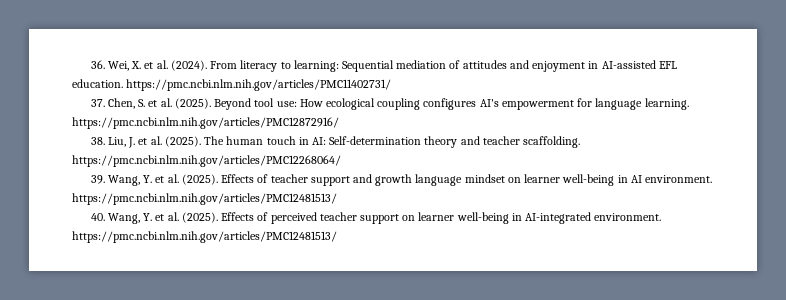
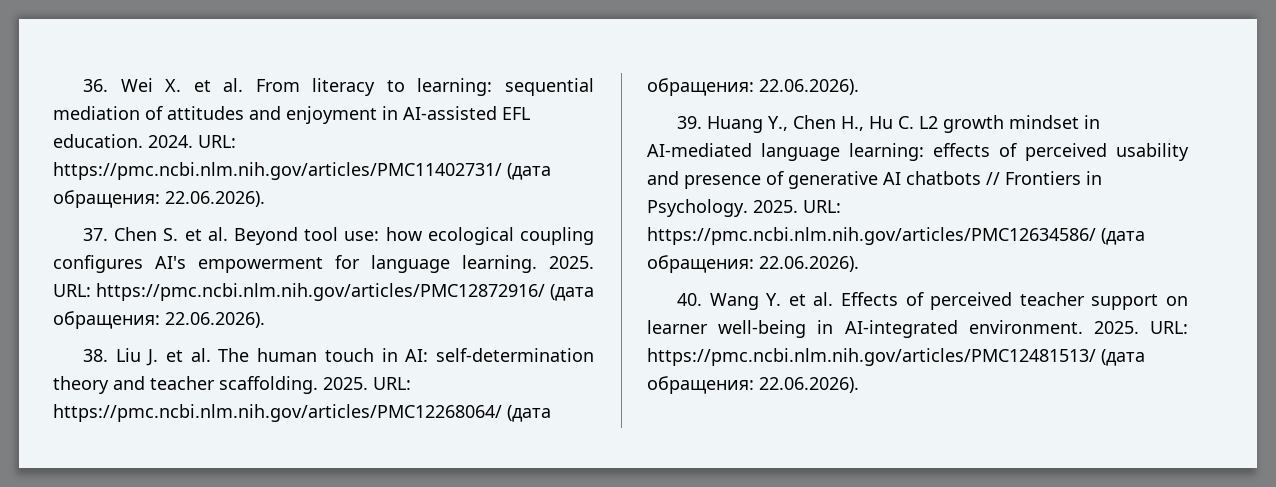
- 36. Wei, X. et al. (2024). From literacy to learning: Sequential mediation of attitudes and enjoyment in AI-assisted EFL education. https://pmc.ncbi.nlm.nih.gov/articles/PMC11402731/
+ 36. Wei X. et al. From literacy to learning: sequential mediation of attitudes and enjoyment in AI-assisted EFL education. 2024. URL: https://pmc.ncbi.nlm.nih.gov/articles/PMC11402731/ (дата обращения: 22.06.2026).
- 37. Chen, S. et al. (2025). Beyond tool use: How ecological coupling configures AI's empowerment for language learning. https://pmc.ncbi.nlm.nih.gov/articles/PMC12872916/
+ 37. Chen S. et al. Beyond tool use: how ecological coupling configures AI's empowerment for language learning. 2025. URL: https://pmc.ncbi.nlm.nih.gov/articles/PMC12872916/ (дата обращения: 22.06.2026).
- 38. Liu, J. et al. (2025). The human touch in AI: Self-determination theory and teacher scaffolding. https://pmc.ncbi.nlm.nih.gov/articles/PMC12268064/
- 39. Wang, Y. et al. (2025). Effects of teacher support and growth language mindset on learner well-being in AI environment. https://pmc.ncbi.nlm.nih.gov/articles/PMC12481513/
- 40. Wang, Y. et al. (2025). Effects of perceived teacher support on learner well-being in AI-integrated environment. https://pmc.ncbi.nlm.nih.gov/articles/PMC12481513/
+ 38. Liu J. et al. The human touch in AI: self-determination theory and teacher scaffolding. 2025. URL: https://pmc.ncbi.nlm.nih.gov/articles/PMC12268064/ (дата обращения: 22.06.2026).
+ 39. Huang Y., Chen H., Hu C. L2 growth mindset in AI-mediated language learning: effects of perceived usability and presence of generative AI chatbots // Frontiers in Psychology. 2025. URL: https://pmc.ncbi.nlm.nih.gov/articles/PMC12634586/ (дата обращения: 22.06.2026).
+ 40. Wang Y. et al. Effects of perceived teacher support on learner well-being in AI-integrated environment. 2025. URL: https://pmc.ncbi.nlm.nih.gov/articles/PMC12481513/ (дата обращения: 22.06.2026).

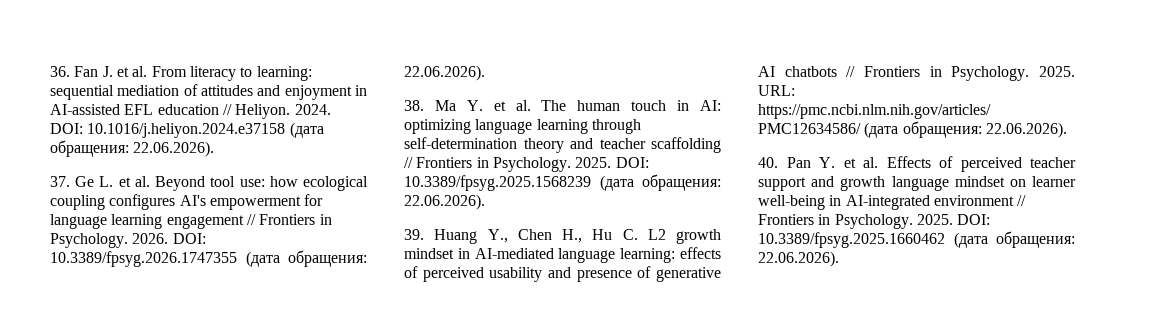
- 36. Wei X. et al. From literacy to learning: sequential mediation of attitudes and enjoyment in AI-assisted EFL education. 2024. URL: https://pmc.ncbi.nlm.nih.gov/articles/PMC11402731/ (дата обращения: 22.06.2026).
+ 36. Fan J. et al. From literacy to learning: sequential mediation of attitudes and enjoyment in AI-assisted EFL education // Heliyon. 2024. DOI: 10.1016/j.heliyon.2024.e37158 (дата обращения: 22.06.2026).
- 37. Chen S. et al. Beyond tool use: how ecological coupling configures AI's empowerment for language learning. 2025. URL: https://pmc.ncbi.nlm.nih.gov/articles/PMC12872916/ (дата обращения: 22.06.2026).
+ 37. Ge L. et al. Beyond tool use: how ecological coupling configures AI's empowerment for language learning engagement // Frontiers in Psychology. 2026. DOI: 10.3389/fpsyg.2026.1747355 (дата обращения: 22.06.2026).
- 38. Liu J. et al. The human touch in AI: self-determination theory and teacher scaffolding. 2025. URL: https://pmc.ncbi.nlm.nih.gov/articles/PMC12268064/ (дата обращения: 22.06.2026).
+ 38. Ma Y. et al. The human touch in AI: optimizing language learning through self-determination theory and teacher scaffolding // Frontiers in Psychology. 2025. DOI: 10.3389/fpsyg.2025.1568239 (дата обращения: 22.06.2026).
- 40. Wang Y. et al. Effects of perceived teacher support on learner well-being in AI-integrated environment. 2025. URL: https://pmc.ncbi.nlm.nih.gov/articles/PMC12481513/ (дата обращения: 22.06.2026).
+ 40. Pan Y. et al. Effects of perceived teacher support and growth language mindset on learner well-being in AI-integrated environment // Frontiers in Psychology. 2025. DOI: 10.3389/fpsyg.2025.1660462 (дата обращения: 22.06.2026).

